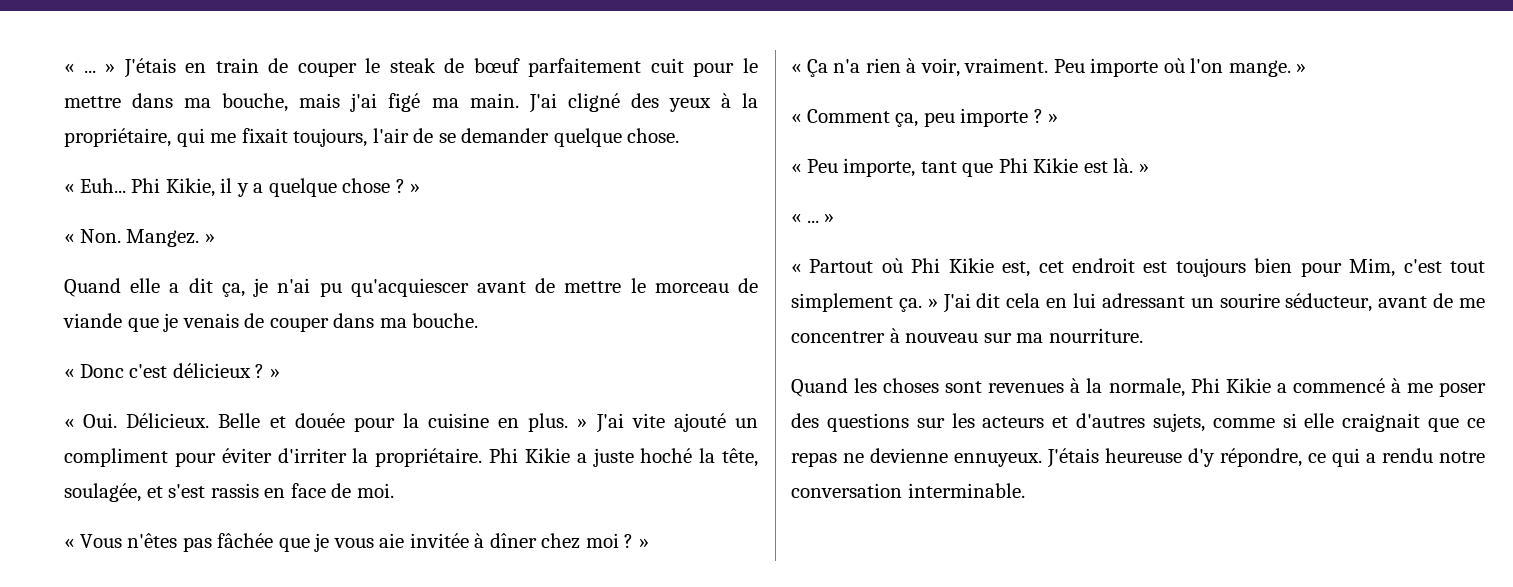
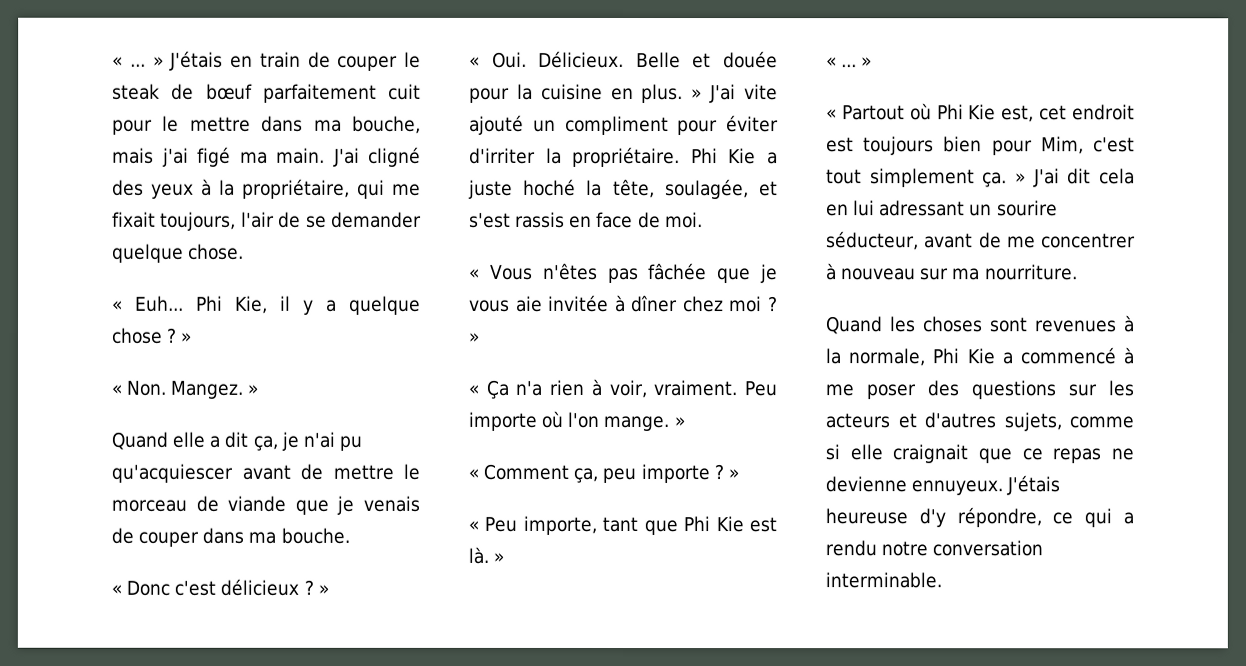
- Phi Kikie, il y a quelque chose ? »
+ Phi Kie, il y a quelque chose ? »
- Phi Kikie a juste hoché la tête, soulagée, et s'est rassis en face de moi.
+ Phi Kie a juste hoché la tête, soulagée, et s'est rassis en face de moi.
- « Peu importe, tant que Phi Kikie est là. »
+ « Peu importe, tant que Phi Kie est là. »
- « Partout où Phi Kikie est, cet endroit est toujours bien pour Mim, c'est tout simplement ça. » J'ai dit cela en lui adressant un sourire séducteur, avant de me concentrer à nouveau sur ma nourriture.
+ « Partout où Phi Kie est, cet endroit est toujours bien pour Mim, c'est tout simplement ça. » J'ai dit cela en lui adressant un sourire séducteur, avant de me concentrer à nouveau sur ma nourriture.
- Quand les choses sont revenues à la normale, Phi Kikie a commencé à me poser des questions sur les acteurs et d'autres sujets, comme si elle craignait que ce repas ne devienne ennuyeux.
+ Quand les choses sont revenues à la normale, Phi Kie a commencé à me poser des questions sur les acteurs et d'autres sujets, comme si elle craignait que ce repas ne devienne ennuyeux.

